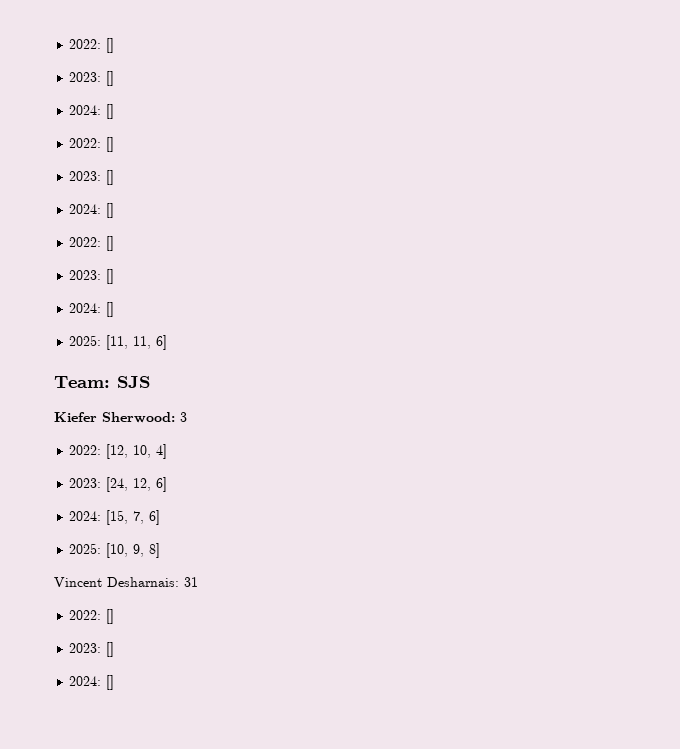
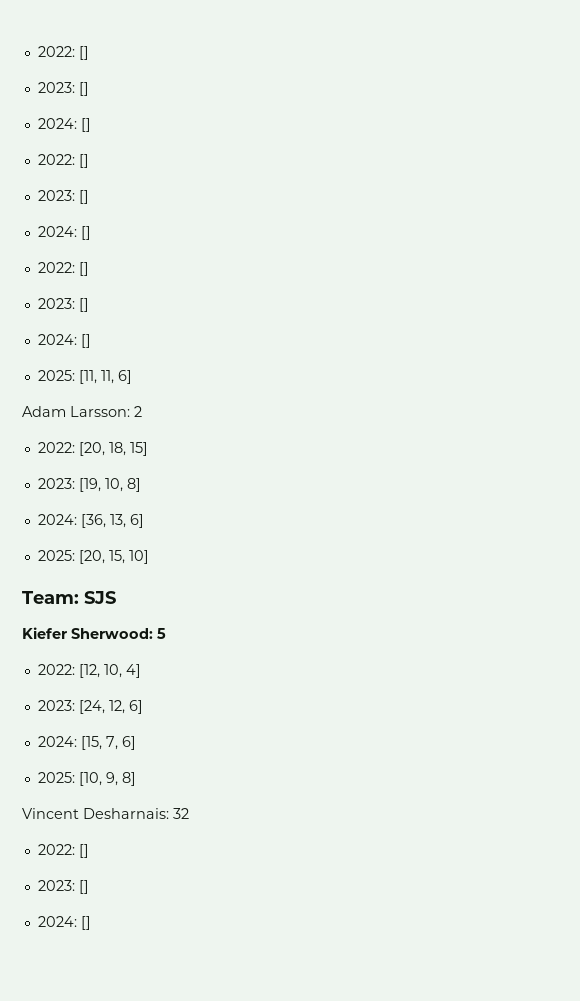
+ Adam Larsson: 2
+ 2022: [20, 18, 15]
+ 2023: [19, 10, 8]
+ 2024: [36, 13, 6]
+ 2025: [20, 15, 10]
- Kiefer Sherwood: 3
+ Kiefer Sherwood: 5
- Vincent Desharnais: 31
+ Vincent Desharnais: 32

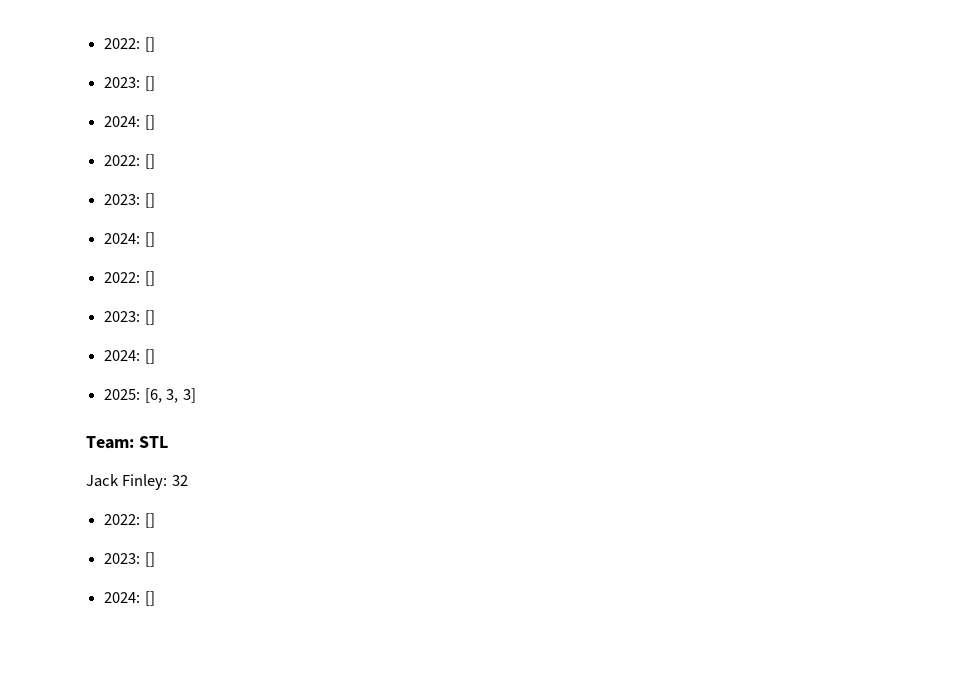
- 2025: [11, 11, 6]
- Adam Larsson: 2
- 2022: [20, 18, 15]
- 2023: [19, 10, 8]
- 2024: [36, 13, 6]
- 2025: [20, 15, 10]
- Team: SJS
- Kiefer Sherwood: 5
- 2022: [12, 10, 4]
- 2023: [24, 12, 6]
- 2024: [15, 7, 6]
- 2025: [10, 9, 8]
- Vincent Desharnais: 32
+ 2025: [6, 3, 3]
+ Team: STL
+ Jack Finley: 32

